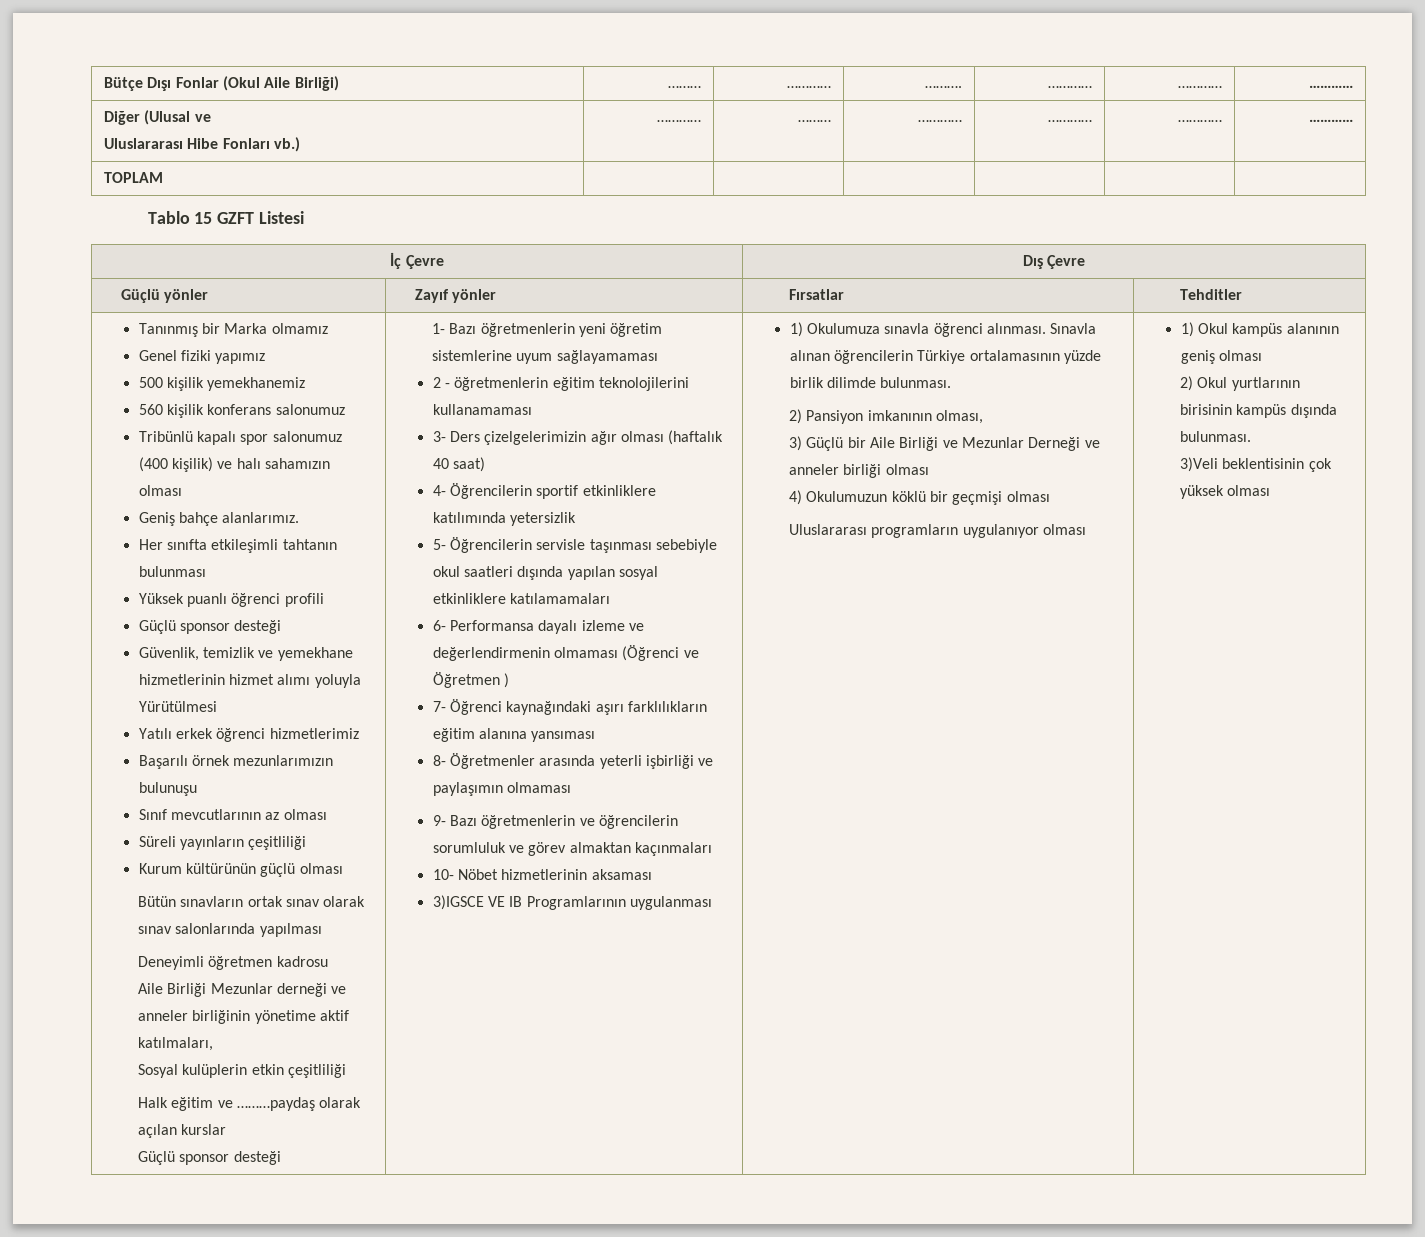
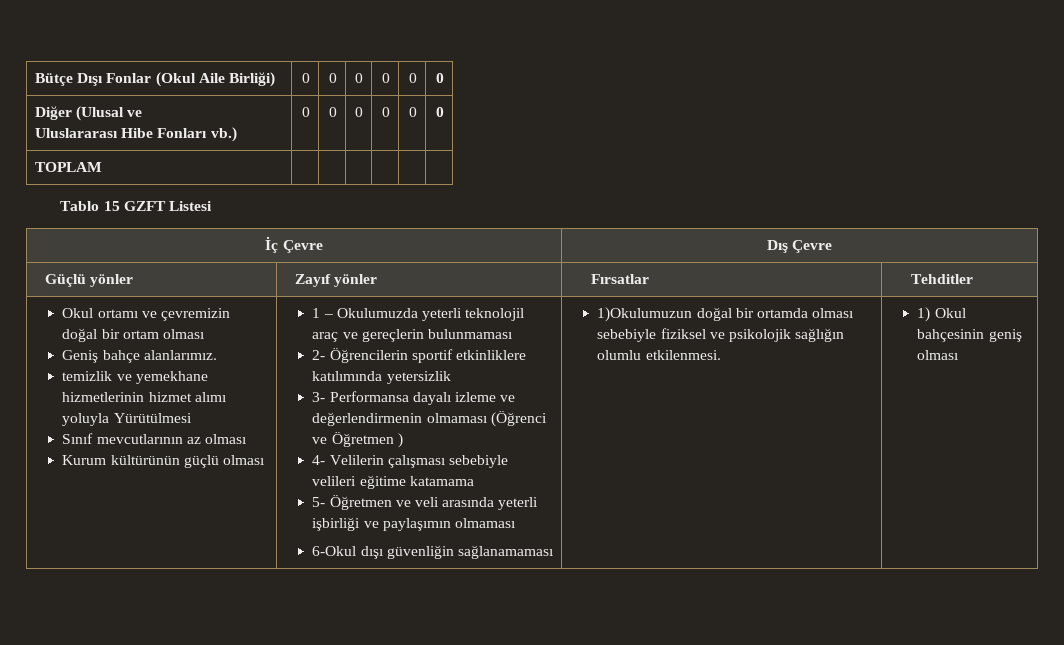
- Bütçe Dışı Fonlar (Okul Aile Birliği) | ……… | ………… | ………. | ………… | ………… | …………
+ Bütçe Dışı Fonlar (Okul Aile Birliği) | 0 | 0 | 0 | 0 | 0 | 0
  Diğer (Ulusal ve
- Uluslararası Hibe Fonları vb.) | ………… | ……… | ………… | ………… | ………… | …………
+ Uluslararası Hibe Fonları vb.) | 0 | 0 | 0 | 0 | 0 | 0
- Tanınmış bir Marka olmamız
- Genel fiziki yapımız
- 500 kişilik yemekhanemiz
- 560 kişilik konferans salonumuz
- Tribünlü kapalı spor salonumuz (400 kişilik) ve halı sahamızın olması
+ Okul ortamı ve çevremizin doğal bir ortam olması
  Geniş bahçe alanlarımız.
- Her sınıfta etkileşimli tahtanın bulunması
- Yüksek puanlı öğrenci profili
- Güçlü sponsor desteği
- Güvenlik, temizlik ve yemekhane hizmetlerinin hizmet alımı yoluyla Yürütülmesi
+ temizlik ve yemekhane hizmetlerinin hizmet alımı yoluyla Yürütülmesi
- Yatılı erkek öğrenci hizmetlerimiz
- Başarılı örnek mezunlarımızın bulunuşu
- Süreli yayınların çeşitliliği
- Bütün sınavların ortak sınav olarak sınav salonlarında yapılması
- Deneyimli öğretmen kadrosu
- Aile Birliği Mezunlar derneği ve anneler birliğinin yönetime aktif katılmaları,
- Sosyal kulüplerin etkin çeşitliliği
- Halk eğitim ve ………paydaş olarak açılan kurslar
- Güçlü sponsor desteği | 1- Bazı öğretmenlerin yeni öğretim sistemlerine uyum sağlayamaması
- 2 - öğretmenlerin eğitim teknolojilerini kullanamaması
- 3- Ders çizelgelerimizin ağır olması (haftalık 40 saat)
- 4- Öğrencilerin sportif etkinliklere katılımında yetersizlik
+ 1 – Okulumuzda yeterli teknolojil araç ve gereçlerin bulunmaması
+ 2- Öğrencilerin sportif etkinliklere katılımında yetersizlik
- 5- Öğrencilerin servisle taşınması sebebiyle okul saatleri dışında yapılan sosyal etkinliklere katılamamaları
- 6- Performansa dayalı izleme ve değerlendirmenin olmaması (Öğrenci ve Öğretmen )
+ 3- Performansa dayalı izleme ve değerlendirmenin olmaması (Öğrenci ve Öğretmen )
- 7- Öğrenci kaynağındaki aşırı farklılıkların eğitim alanına yansıması
- 8- Öğretmenler arasında yeterli işbirliği ve paylaşımın olmaması
+ 4- Velilerin çalışması sebebiyle velileri eğitime katamama
+ 5- Öğretmen ve veli arasında yeterli işbirliği ve paylaşımın olmaması
- 9- Bazı öğretmenlerin ve öğrencilerin sorumluluk ve görev almaktan kaçınmaları
- 10- Nöbet hizmetlerinin aksaması
- 3)IGSCE VE IB Programlarının uygulanması | 1) Okulumuza sınavla öğrenci alınması. Sınavla alınan öğrencilerin Türkiye ortalamasının yüzde birlik dilimde bulunması.
- 2) Pansiyon imkanının olması,
- 3) Güçlü bir Aile Birliği ve Mezunlar Derneği ve anneler birliği olması
- 4) Okulumuzun köklü bir geçmişi olması
- Uluslararası programların uygulanıyor olması
+ 6-Okul dışı güvenliğin sağlanamaması | 1)Okulumuzun doğal bir ortamda olması sebebiyle fiziksel ve psikolojik sağlığın olumlu etkilenmesi.
- 1) Okul kampüs alanının geniş olması
+ 1) Okul bahçesinin geniş olması
- 2) Okul yurtlarının birisinin kampüs dışında bulunması.
- 3)Veli beklentisinin çok yüksek olması

